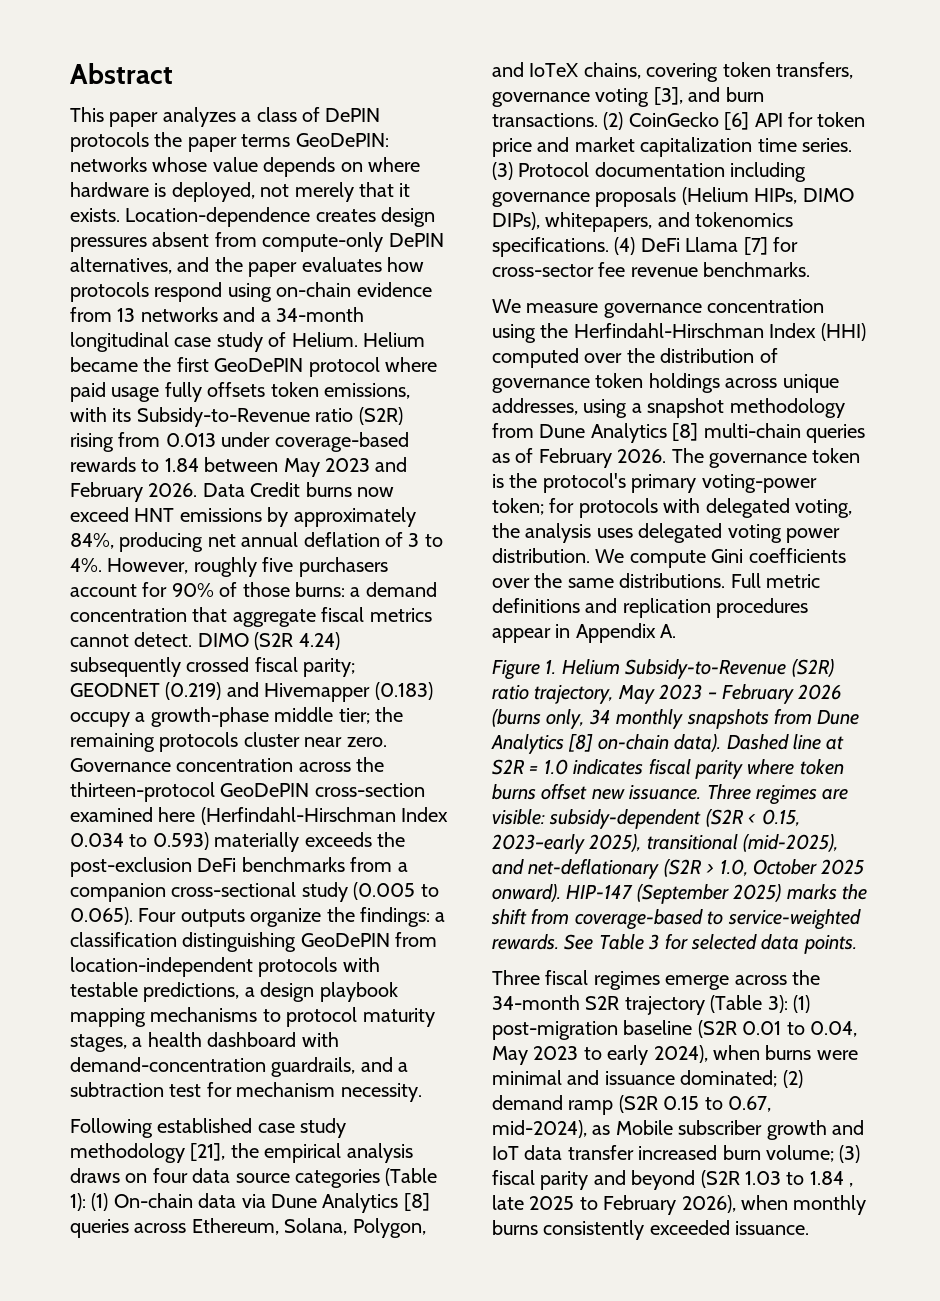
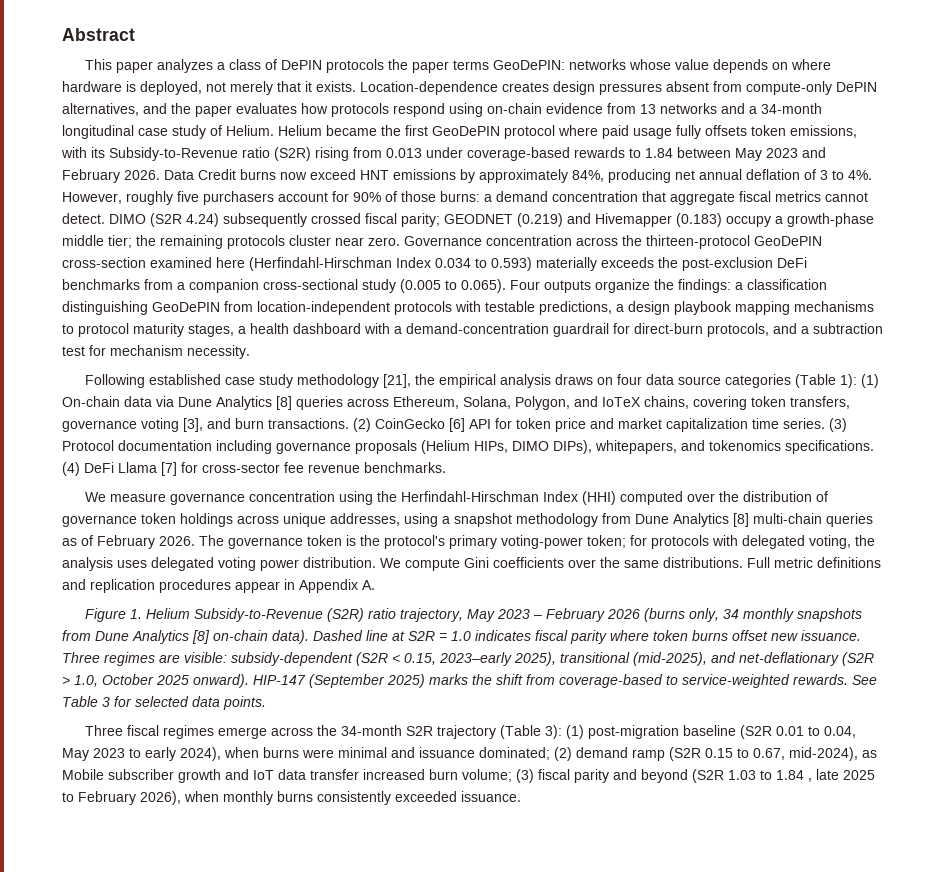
- a classification distinguishing GeoDePIN from location-independent protocols with testable predictions, a design playbook mapping mechanisms to protocol maturity stages, a health dashboard with demand-concentration guardrails, and a subtraction test for mechanism necessity.
+ a classification distinguishing GeoDePIN from location-independent protocols with testable predictions, a design playbook mapping mechanisms to protocol maturity stages, a health dashboard with a demand-concentration guardrail for direct-burn protocols, and a subtraction test for mechanism necessity.

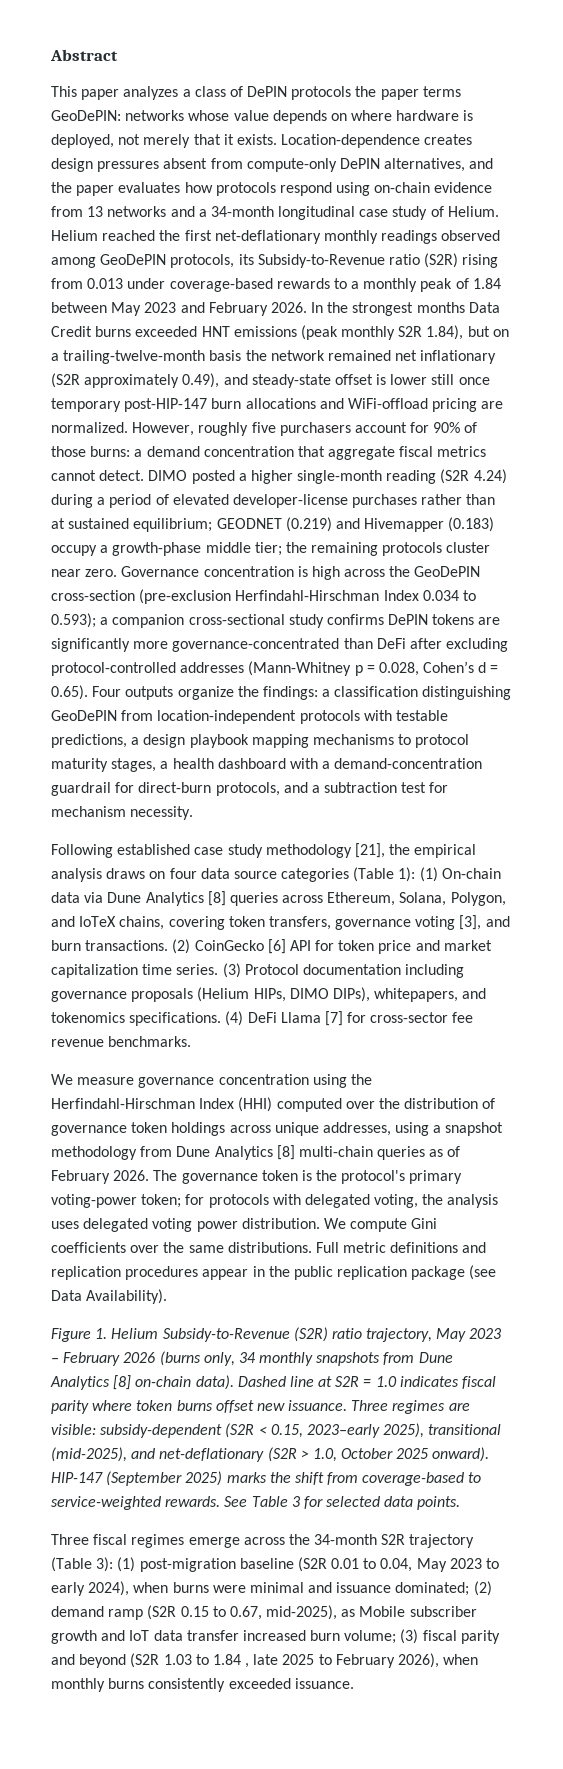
- Helium became the first GeoDePIN protocol where paid usage fully offsets token emissions, with its Subsidy-to-Revenue ratio (S2R) rising from 0.013 under coverage-based rewards to 1.84 between May 2023 and February 2026.
+ Helium reached the first net-deflationary monthly readings observed among GeoDePIN protocols, its Subsidy-to-Revenue ratio (S2R) rising from 0.013 under coverage-based rewards to a monthly peak of 1.84 between May 2023 and February 2026.
- Data Credit burns now exceed HNT emissions by approximately 84%, producing net annual deflation of 3 to 4%.
+ In the strongest months Data Credit burns exceeded HNT emissions (peak monthly S2R 1.84), but on a trailing-twelve-month basis the network remained net inflationary (S2R approximately 0.49), and steady-state offset is lower still once temporary post-HIP-147 burn allocations and WiFi-offload pricing are normalized.
- DIMO (S2R 4.24) subsequently crossed fiscal parity; GEODNET (0.219) and Hivemapper (0.183) occupy a growth-phase middle tier; the remaining protocols cluster near zero.
+ DIMO posted a higher single-month reading (S2R 4.24) during a period of elevated developer-license purchases rather than at sustained equilibrium; GEODNET (0.219) and Hivemapper (0.183) occupy a growth-phase middle tier; the remaining protocols cluster near zero.
- Governance concentration across the thirteen-protocol GeoDePIN cross-section examined here (Herfindahl-Hirschman Index 0.034 to 0.593) materially exceeds the post-exclusion DeFi benchmarks from a companion cross-sectional study (0.005 to 0.065). Four outputs organize the findings: a classification distinguishing GeoDePIN from location-independent protocols with testable predictions, a design playbook mapping mechanisms to protocol maturity stages, a health dashboard with a demand-concentration guardrail for direct-burn protocols, and a subtraction test for mechanism necessity.
+ Governance concentration is high across the GeoDePIN cross-section (pre-exclusion Herfindahl-Hirschman Index 0.034 to 0.593); a companion cross-sectional study confirms DePIN tokens are significantly more governance-concentrated than DeFi after excluding protocol-controlled addresses (Mann-Whitney p = 0.028, Cohen’s d = 0.65). Four outputs organize the findings: a classification distinguishing GeoDePIN from location-independent protocols with testable predictions, a design playbook mapping mechanisms to protocol maturity stages, a health dashboard with a demand-concentration guardrail for direct-burn protocols, and a subtraction test for mechanism necessity.
- Full metric definitions and replication procedures appear in Appendix A.
+ Full metric definitions and replication procedures appear in the public replication package (see Data Availability).
- (2) demand ramp (S2R 0.15 to 0.67, mid-2024), as Mobile subscriber growth and IoT data transfer increased burn volume;
+ (2) demand ramp (S2R 0.15 to 0.67, mid-2025), as Mobile subscriber growth and IoT data transfer increased burn volume;

